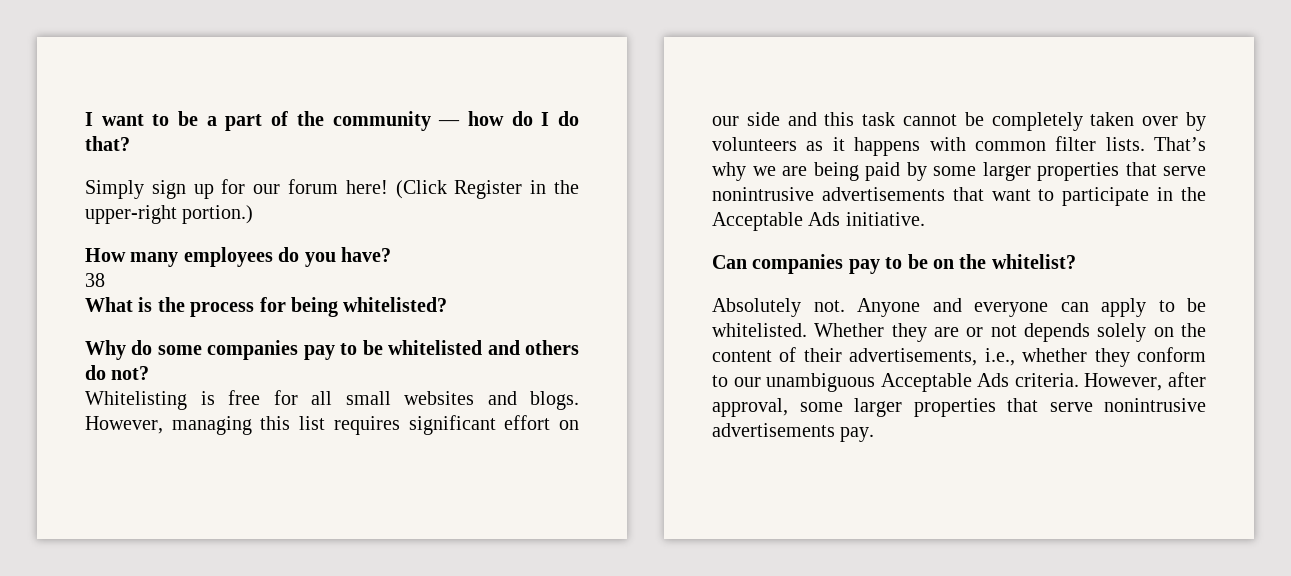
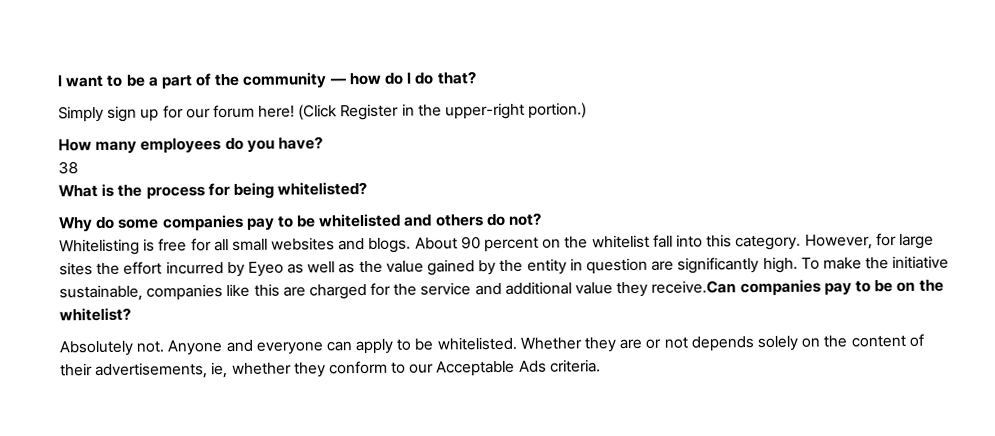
- However, managing this list requires significant effort on our side and this task cannot be completely taken over by volunteers as it happens with common filter lists. That’s why we are being paid by some larger properties that serve nonintrusive advertisements that want to participate in the Acceptable Ads initiative.
- Can companies pay to be on the whitelist?
+ About 90 percent on the whitelist fall into this category. However, for large sites the effort incurred by Eyeo as well as the value gained by the entity in question are significantly high. To make the initiative sustainable, companies like this are charged for the service and additional value they receive.Can companies pay to be on the whitelist?
- Whether they are or not depends solely on the content of their advertisements, i.e., whether they conform to our unambiguous Acceptable Ads criteria. However, after approval, some larger properties that serve nonintrusive advertisements pay.
+ Whether they are or not depends solely on the content of their advertisements, ie, whether they conform to our Acceptable Ads criteria.

